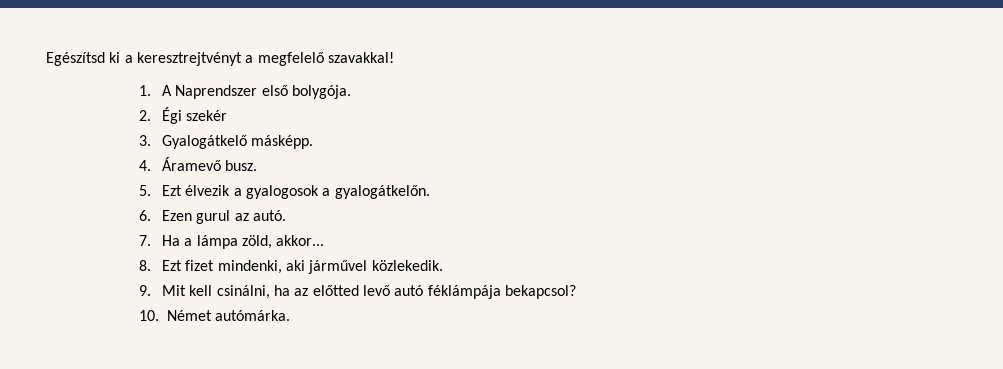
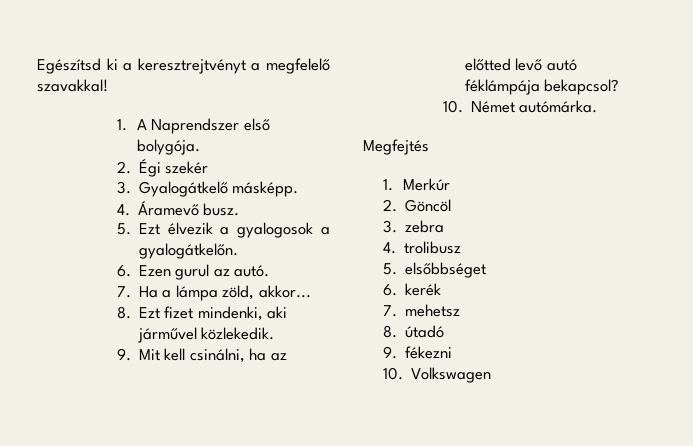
+ Megfejtés
+ 1. Merkúr
+ 2. Göncöl
+ 3. zebra
+ 4. trolibusz
+ 5. elsőbbséget
+ 6. kerék
+ 7. mehetsz
+ 8. útadó
+ 9. fékezni
+ 10. Volkswagen

